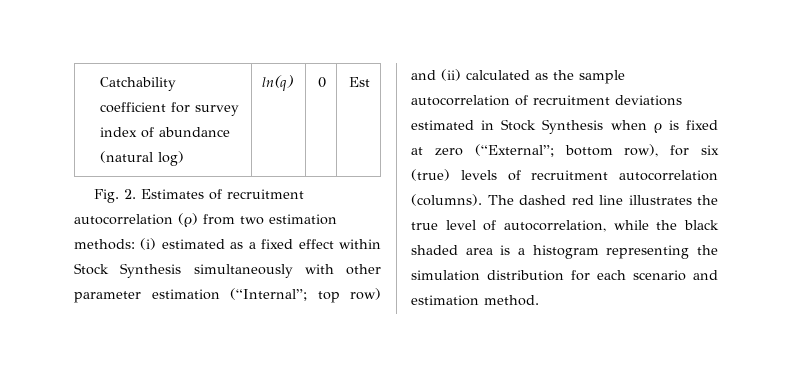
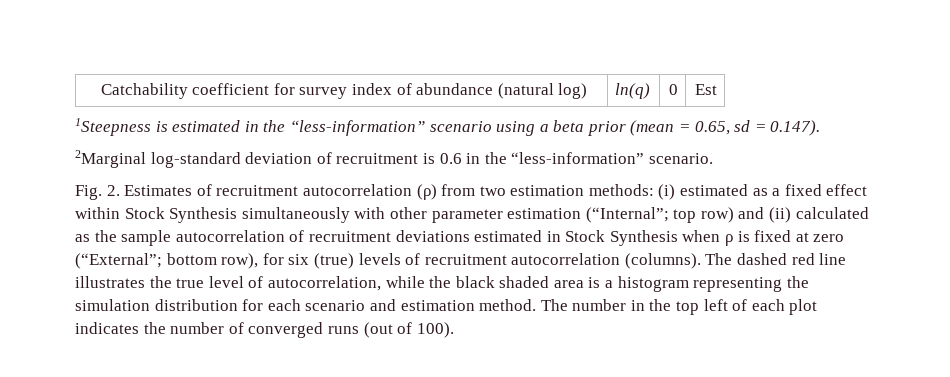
+ 1Steepness is estimated in the “less-information” scenario using a beta prior (mean = 0.65, sd = 0.147).
+ 2Marginal log-standard deviation of recruitment is 0.6 in the “less-information” scenario.
+ The number in the top left of each plot indicates the number of converged runs (out of 100).

